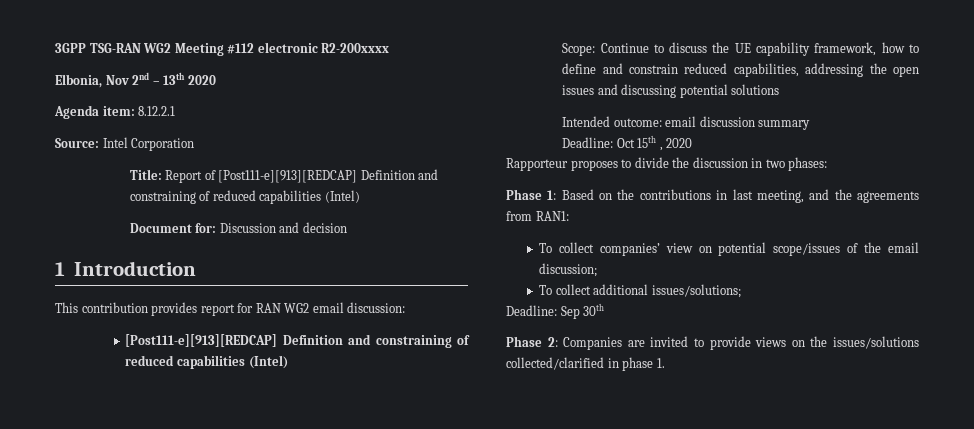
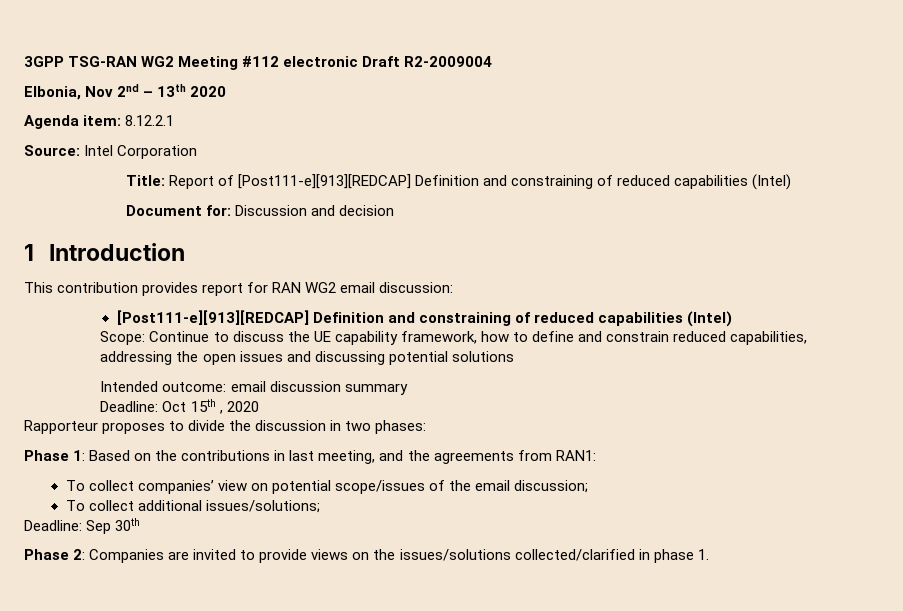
- 3GPP TSG-RAN WG2 Meeting #112 electronic R2-200xxxx
+ 3GPP TSG-RAN WG2 Meeting #112 electronic Draft R2-2009004

